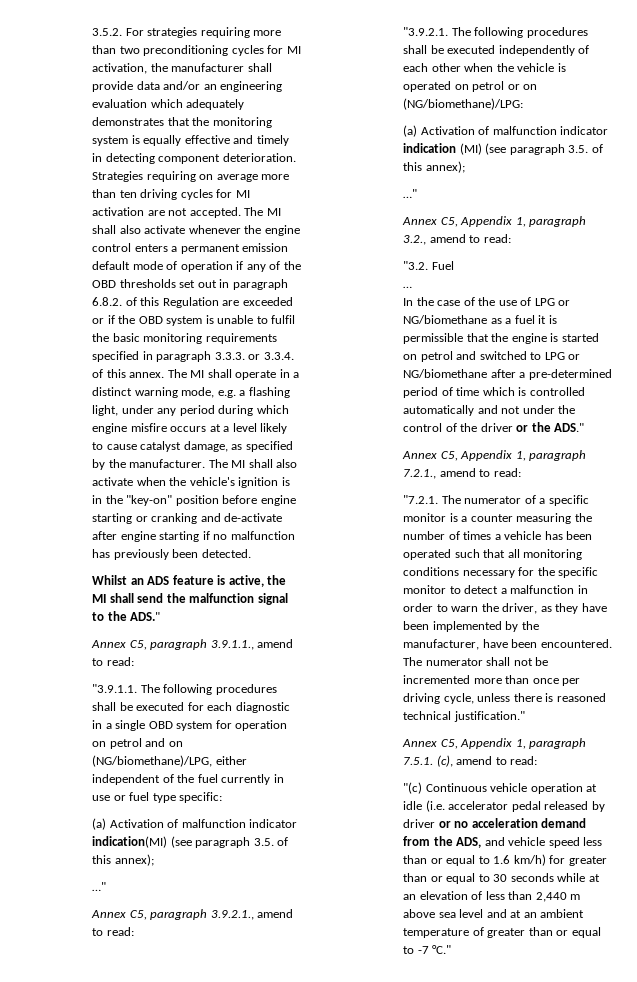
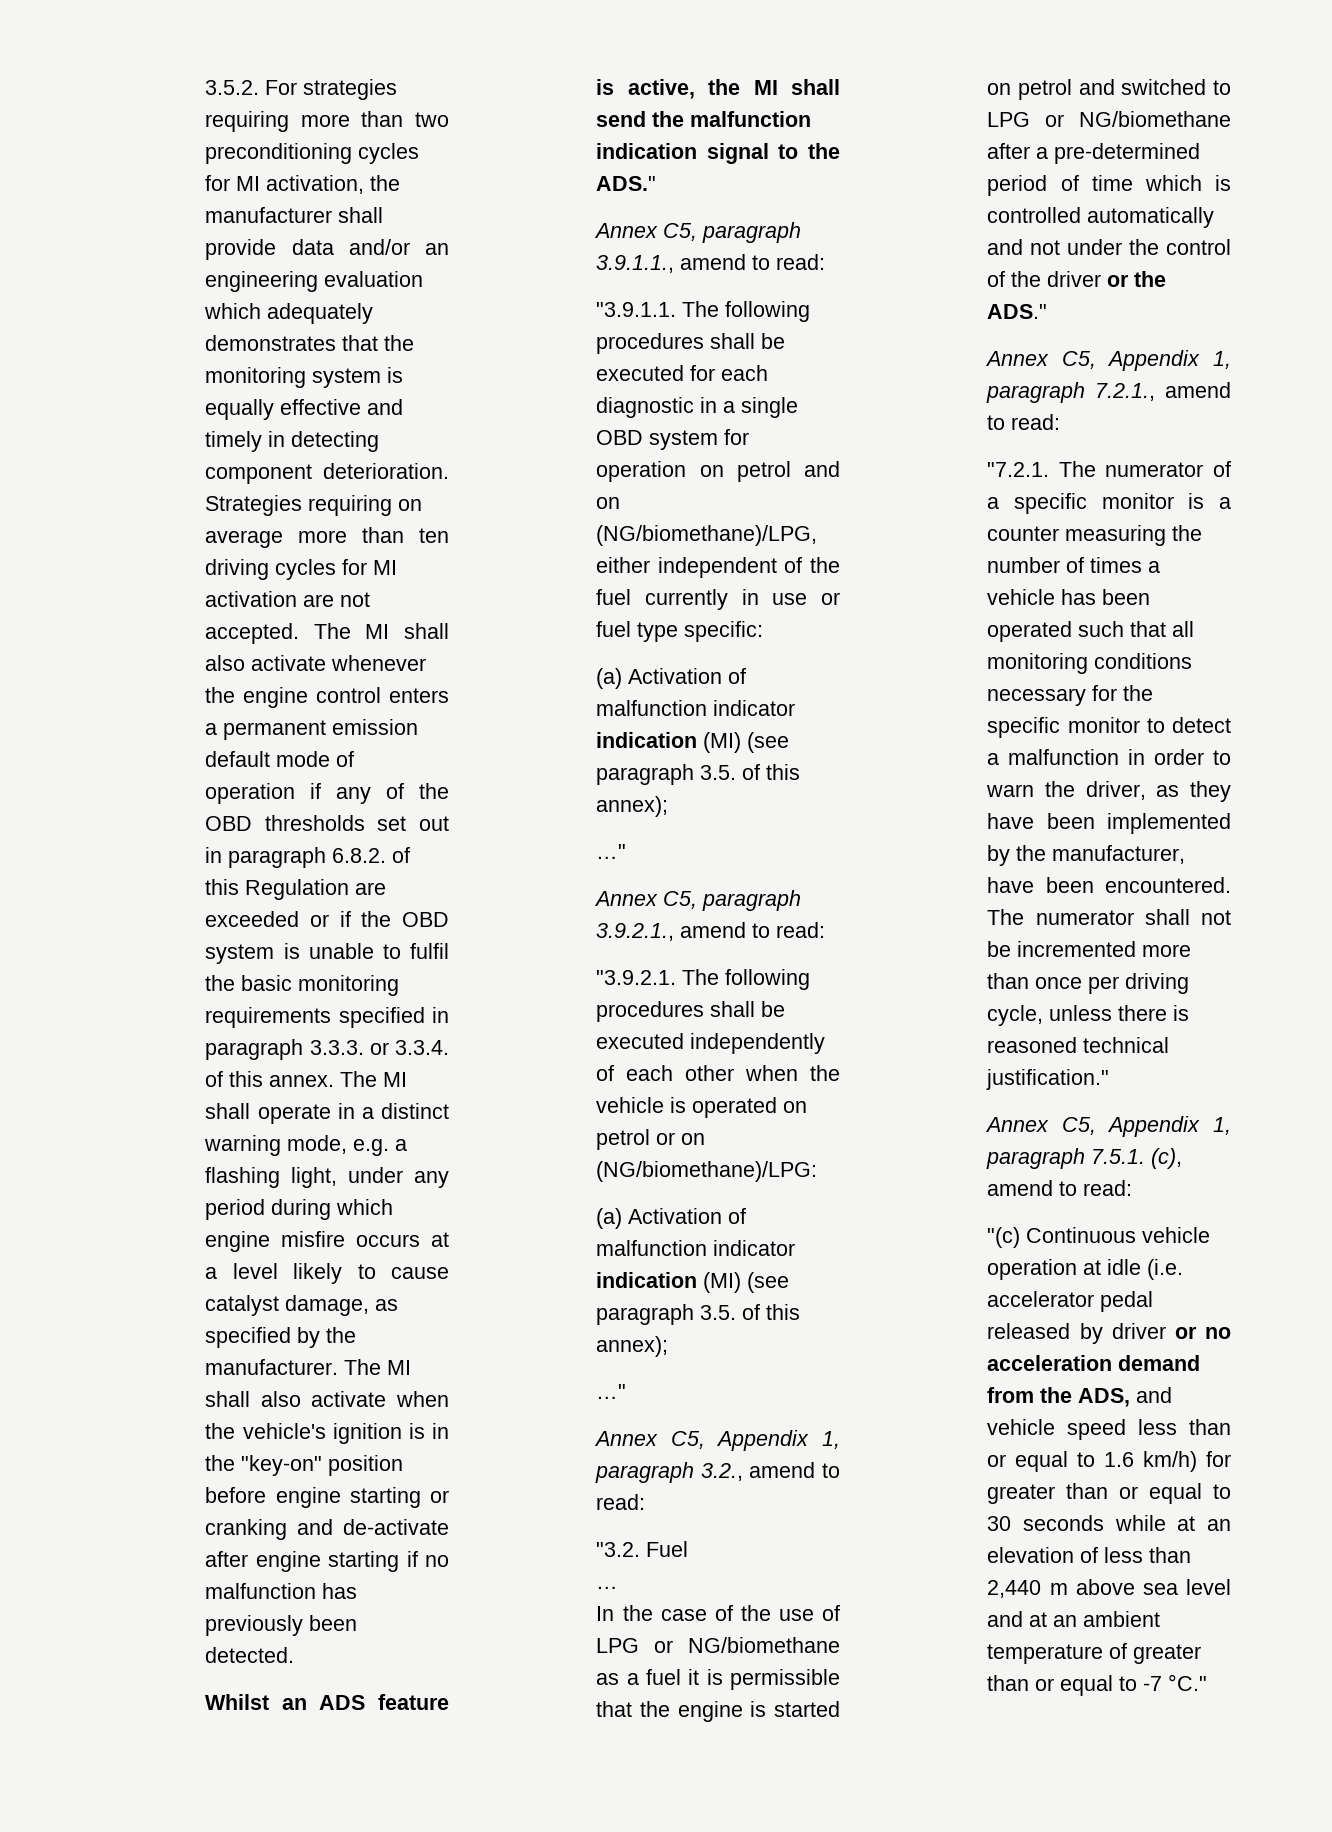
- Whilst an ADS feature is active, the MI shall send the malfunction signal to the ADS."
+ Whilst an ADS feature is active, the MI shall send the malfunction indication signal to the ADS."
  "3.9.1.1. The following procedures shall be executed for each diagnostic in a single OBD system for operation on petrol and on (NG/biomethane)/LPG, either independent of the fuel currently in use or fuel type specific:
- (a) Activation of malfunction indicator indication(MI) (see paragraph 3.5. of this annex);
+ (a) Activation of malfunction indicator indication (MI) (see paragraph 3.5. of this annex);

